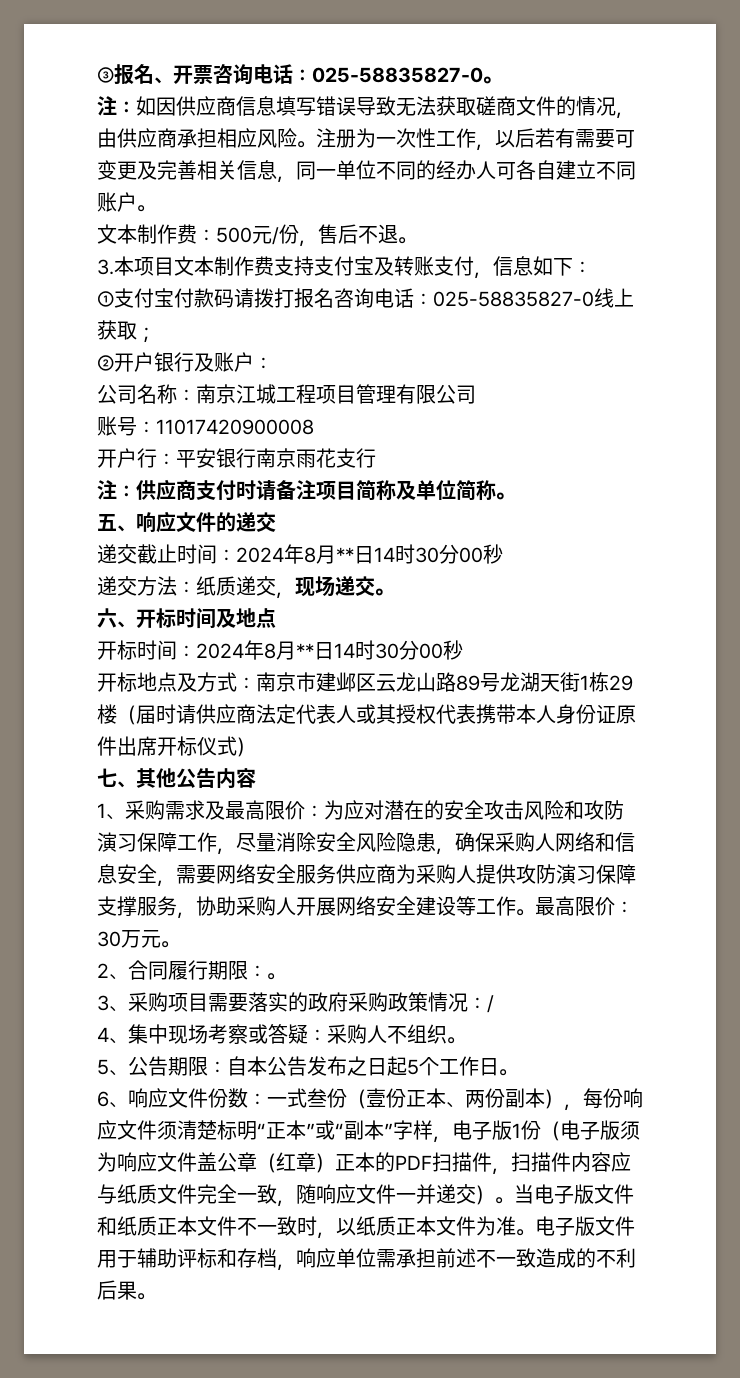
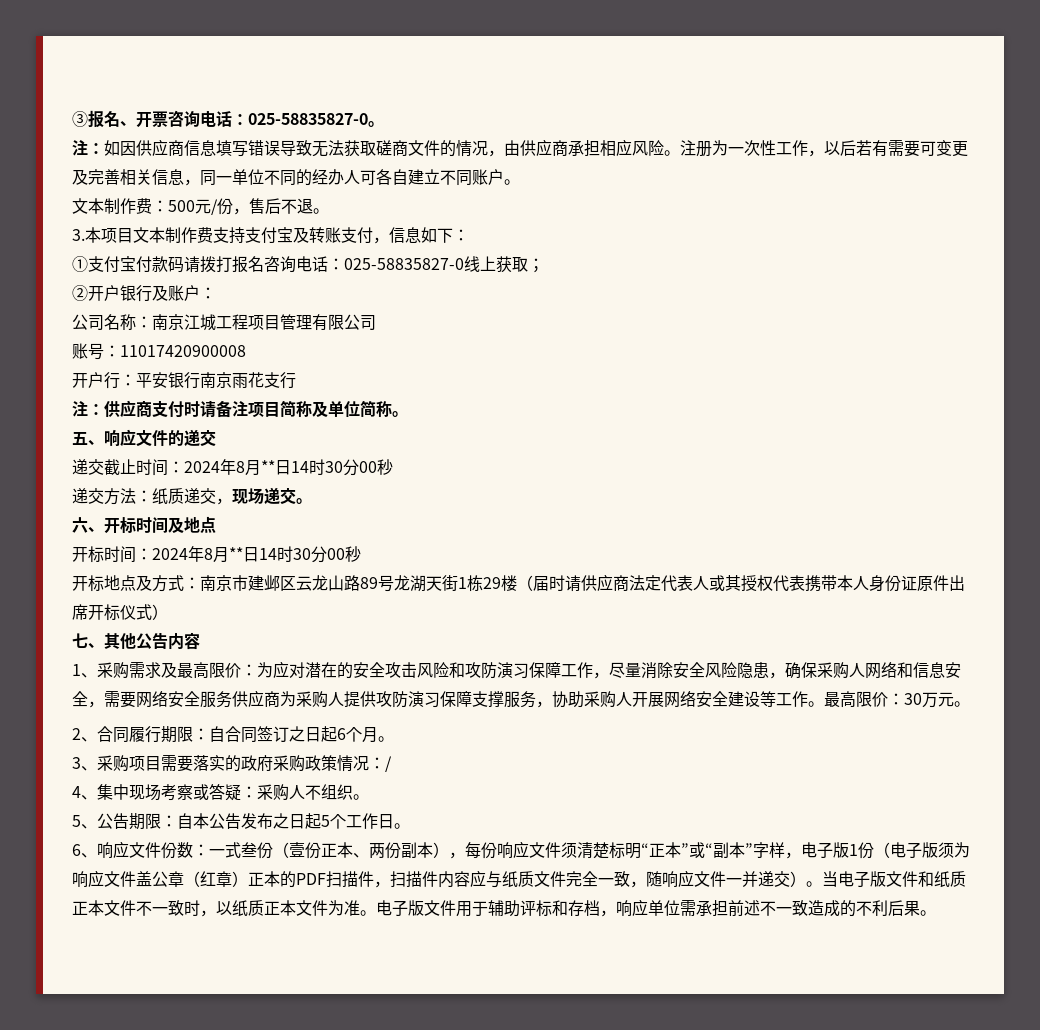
- 2、合同履行期限：。
+ 2、合同履行期限：自合同签订之日起6个月。

